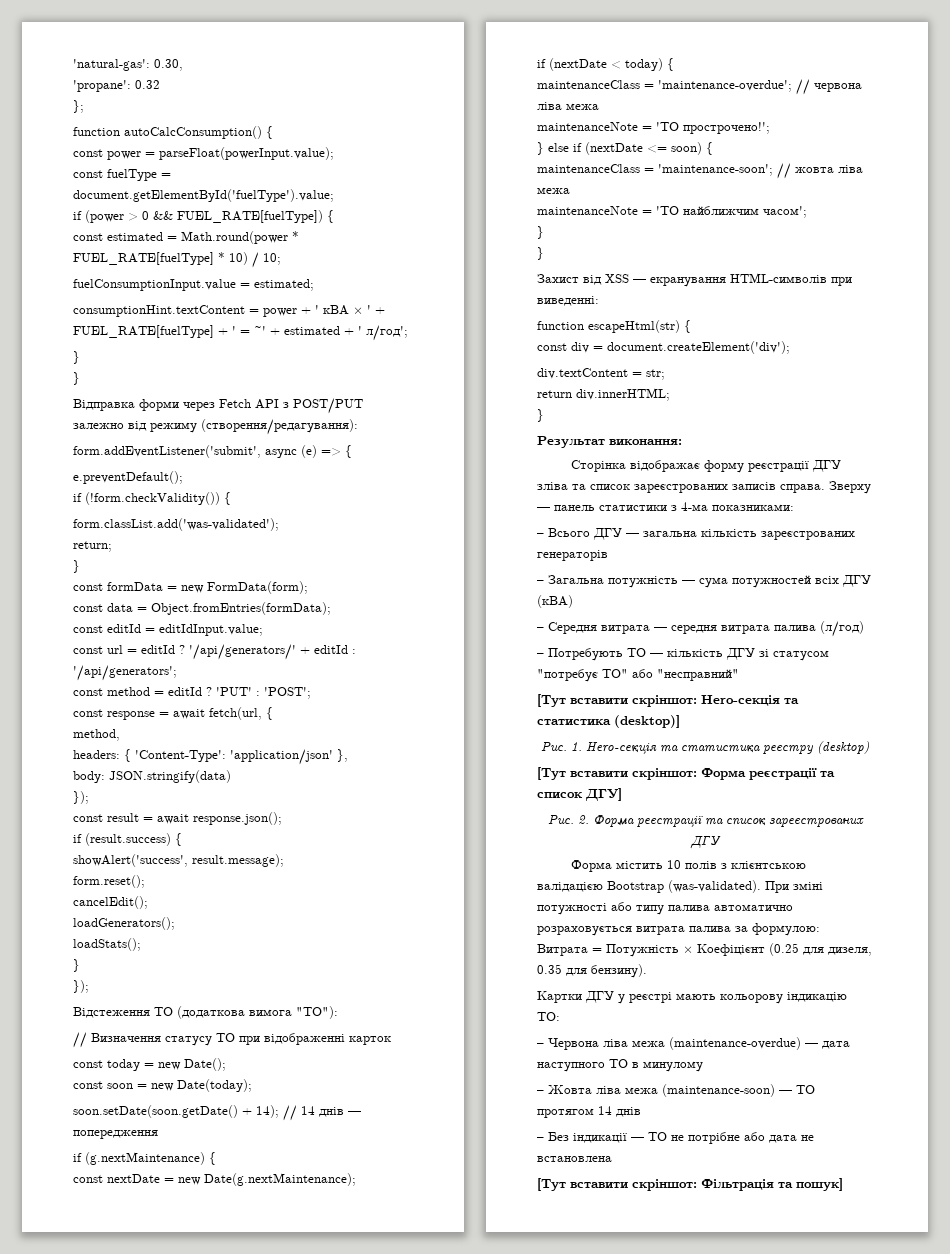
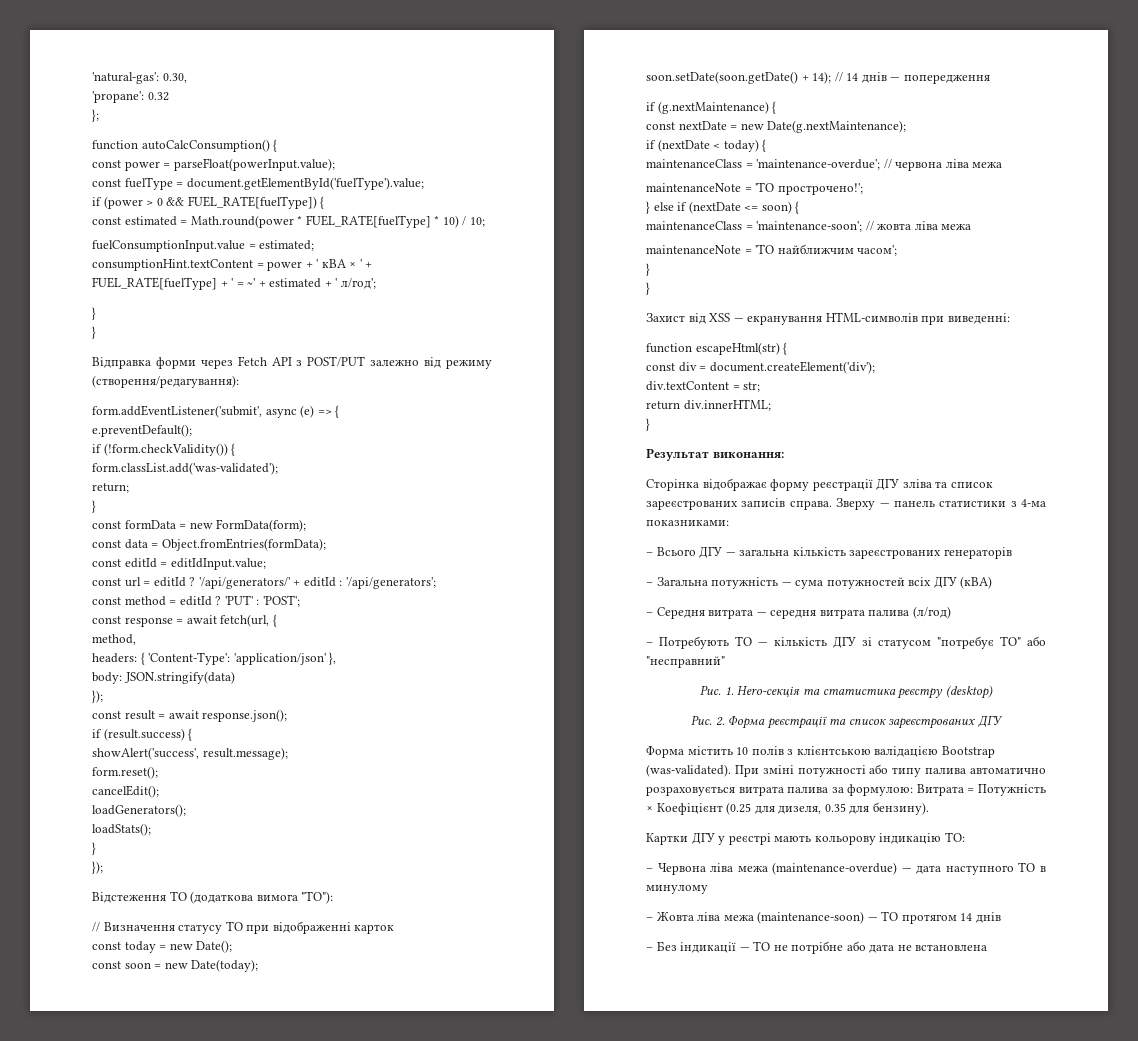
- [Тут вставити скріншот: Hero-секція та статистика (desktop)]
- [Тут вставити скріншот: Форма реєстрації та список ДГУ]
- [Тут вставити скріншот: Фільтрація та пошук]

